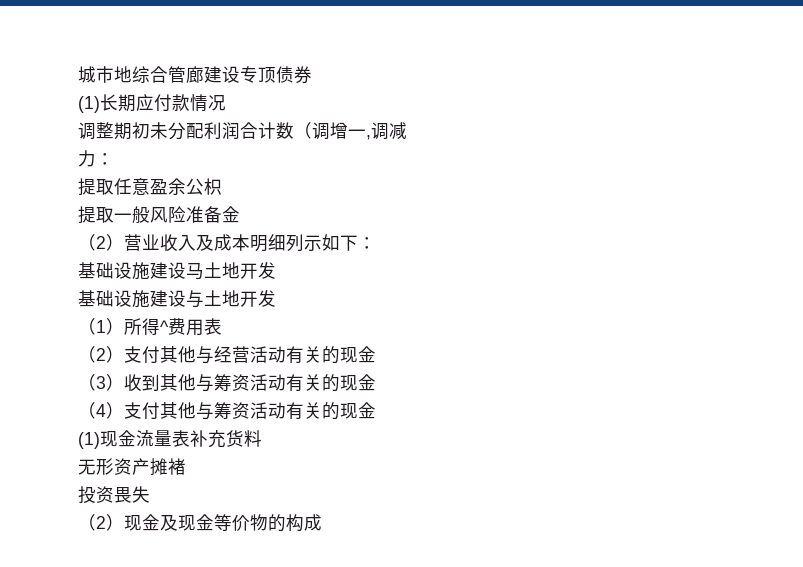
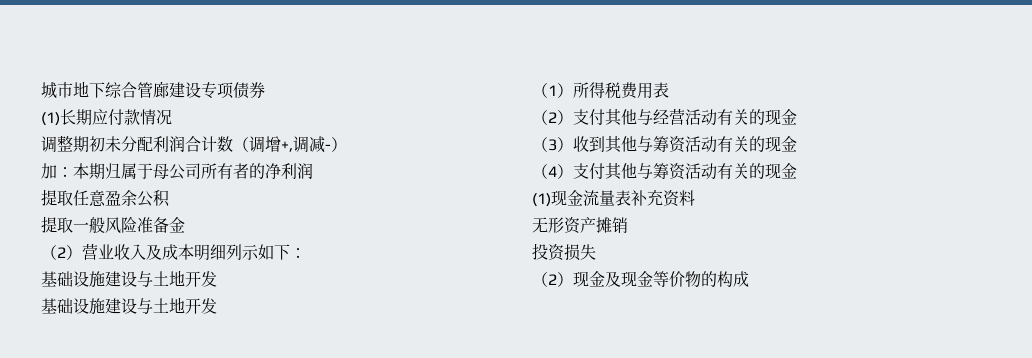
- 城市地综合管廊建设专顶债券
+ 城市地下综合管廊建设专项债券
- 调整期初未分配利润合计数（调增一,调减
- 力：
+ 调整期初未分配利润合计数（调增+,调减-）
+ 加：本期归属于母公司所有者的净利润
- 提取任意盈余公枳
+ 提取任意盈余公积
  （2）营业收入及成本明细列示如下：
- 基础设施建设马土地开发
+ 基础设施建设与土地开发
- （1）所得^费用表
+ （1）所得税费用表
- (1)现金流量表补充货料
+ (1)现金流量表补充资料
- 无形资产摊褚
+ 无形资产摊销
- 投资畏失
+ 投资损失

